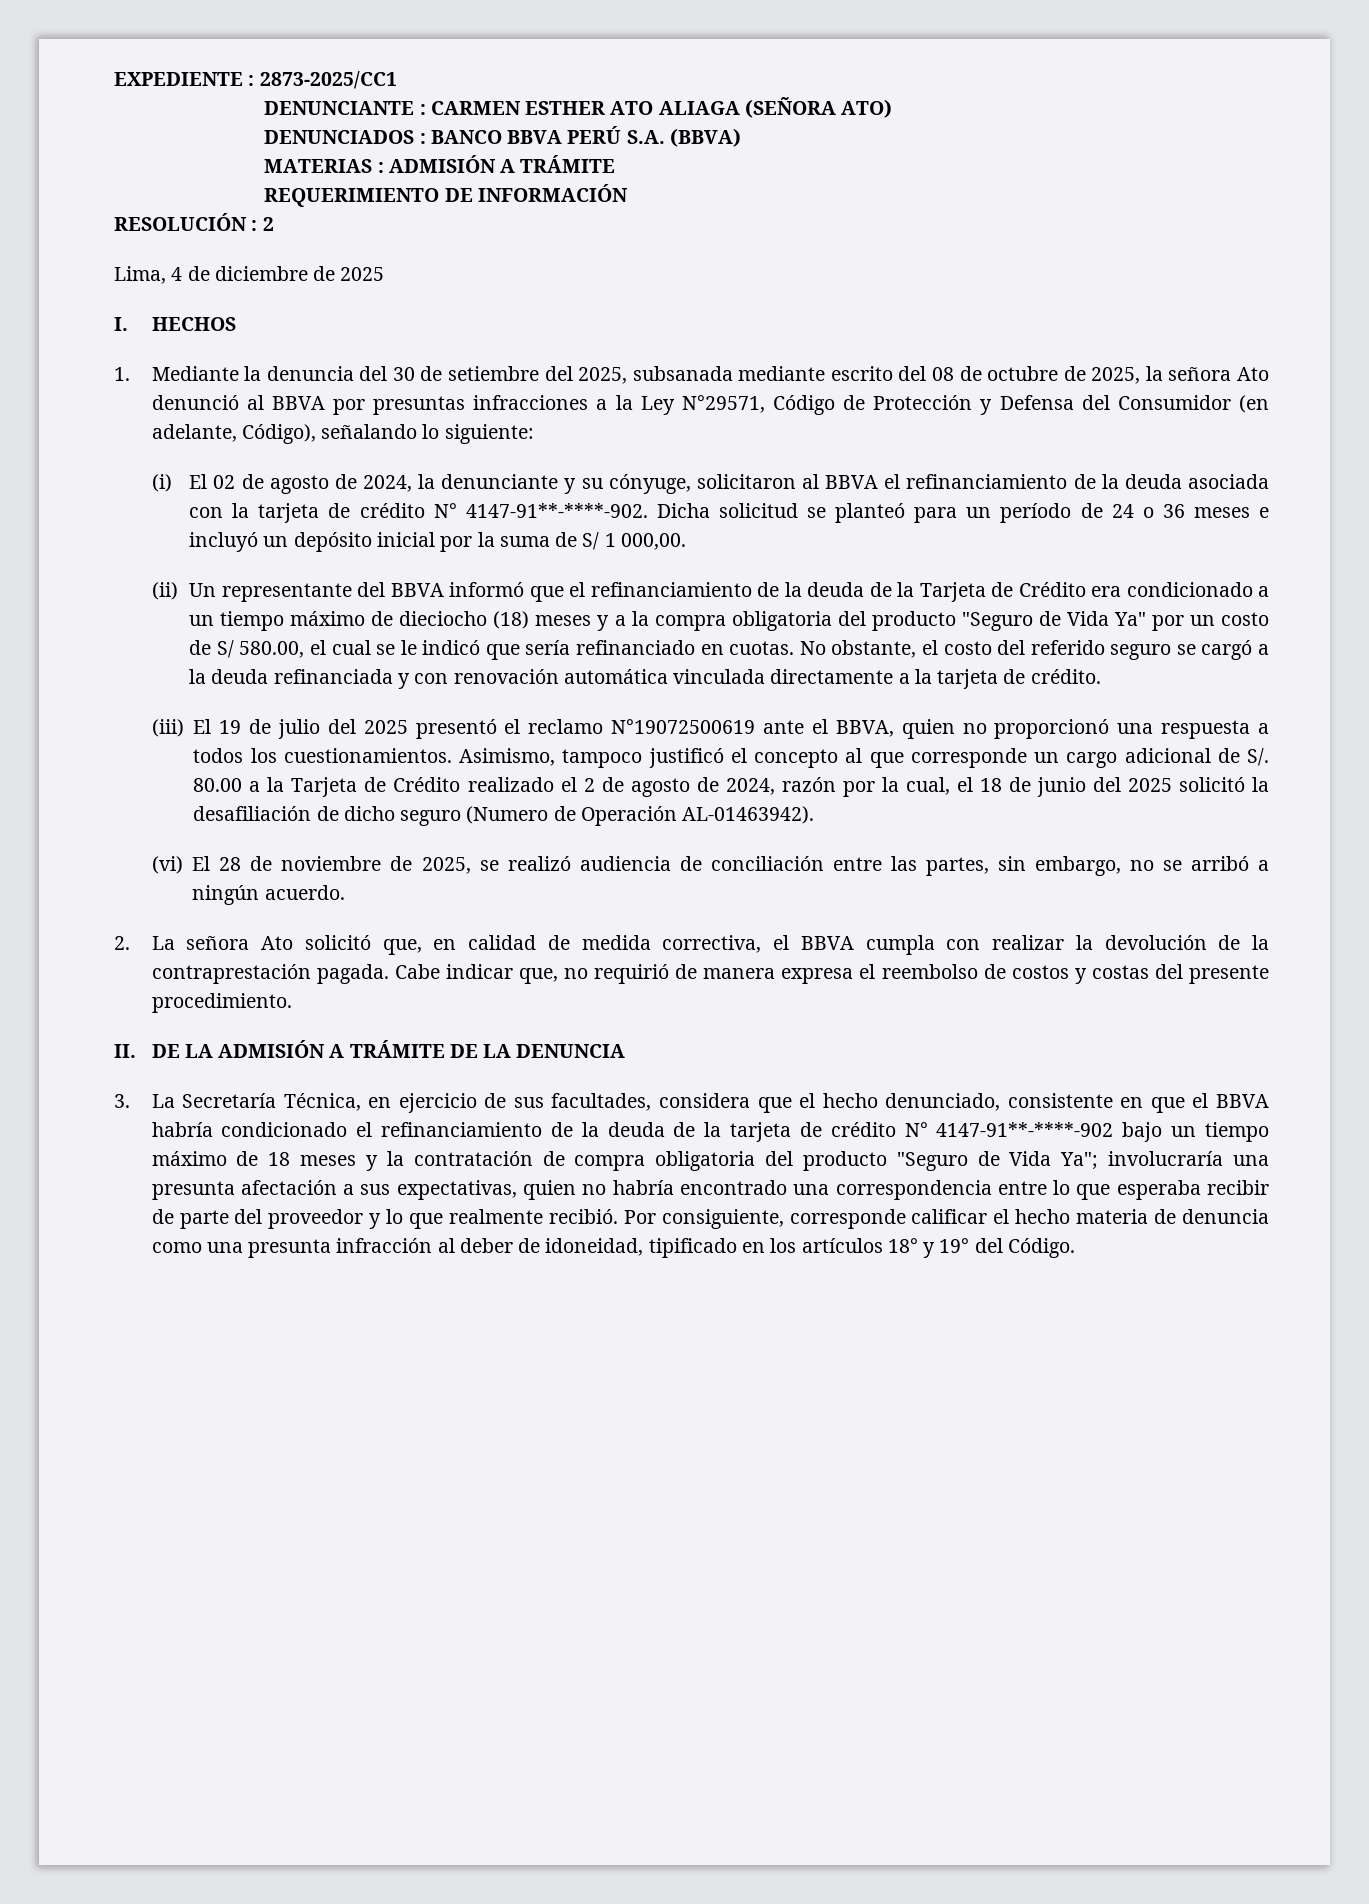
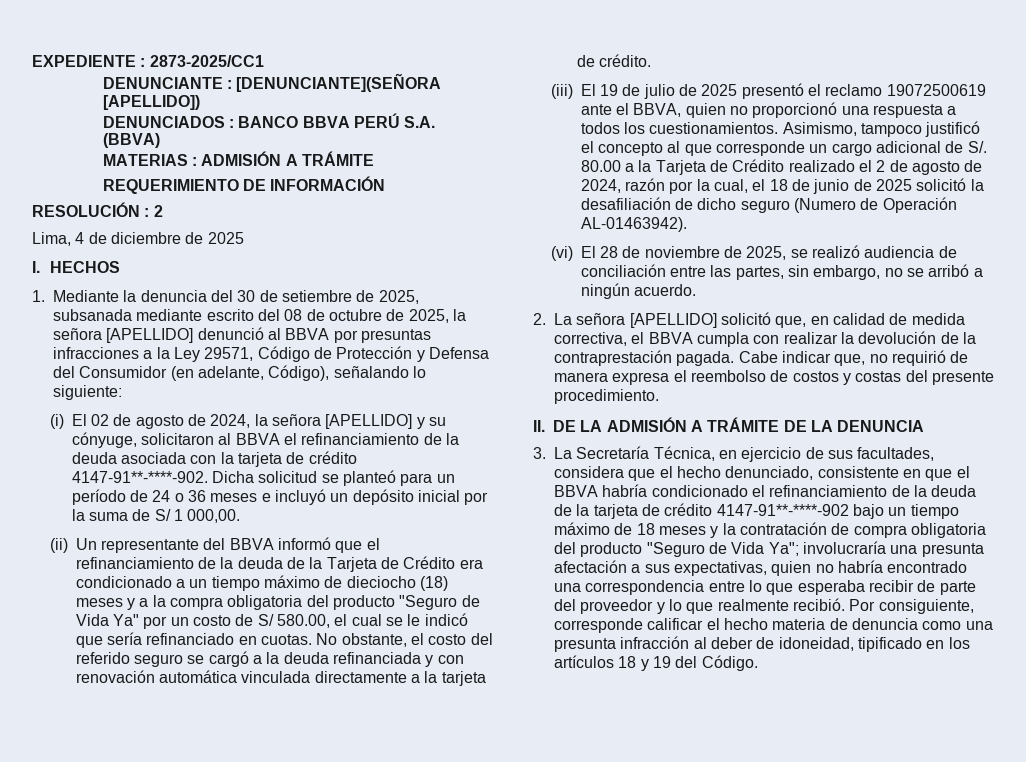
- DENUNCIANTE : CARMEN ESTHER ATO ALIAGA (SEÑORA ATO)
+ DENUNCIANTE : [DENUNCIANTE](SEÑORA [APELLIDO])
- 1. Mediante la denuncia del 30 de setiembre del 2025, subsanada mediante escrito del 08 de octubre de 2025, la señora Ato denunció al BBVA por presuntas infracciones a la Ley N°29571, Código de Protección y Defensa del Consumidor (en adelante, Código), señalando lo siguiente:
+ 1. Mediante la denuncia del 30 de setiembre de 2025, subsanada mediante escrito del 08 de octubre de 2025, la señora [APELLIDO] denunció al BBVA por presuntas infracciones a la Ley 29571, Código de Protección y Defensa del Consumidor (en adelante, Código), señalando lo siguiente:
- (i) El 02 de agosto de 2024, la denunciante y su cónyuge, solicitaron al BBVA el refinanciamiento de la deuda asociada con la tarjeta de crédito N° 4147-91**-****-902.
+ (i) El 02 de agosto de 2024, la señora [APELLIDO] y su cónyuge, solicitaron al BBVA el refinanciamiento de la deuda asociada con la tarjeta de crédito 4147-91**-****-902.
- (iii) El 19 de julio del 2025 presentó el reclamo N°19072500619 ante el BBVA, quien no proporcionó una respuesta a todos los cuestionamientos.
+ (iii) El 19 de julio de 2025 presentó el reclamo 19072500619 ante el BBVA, quien no proporcionó una respuesta a todos los cuestionamientos.
- Asimismo, tampoco justificó el concepto al que corresponde un cargo adicional de S/. 80.00 a la Tarjeta de Crédito realizado el 2 de agosto de 2024, razón por la cual, el 18 de junio del 2025 solicitó la desafiliación de dicho seguro (Numero de Operación AL-01463942).
+ Asimismo, tampoco justificó el concepto al que corresponde un cargo adicional de S/. 80.00 a la Tarjeta de Crédito realizado el 2 de agosto de 2024, razón por la cual, el 18 de junio de 2025 solicitó la desafiliación de dicho seguro (Numero de Operación AL-01463942).
- 2. La señora Ato solicitó que, en calidad de medida correctiva, el BBVA cumpla con realizar la devolución de la contraprestación pagada.
+ 2. La señora [APELLIDO] solicitó que, en calidad de medida correctiva, el BBVA cumpla con realizar la devolución de la contraprestación pagada.
- 3. La Secretaría Técnica, en ejercicio de sus facultades, considera que el hecho denunciado, consistente en que el BBVA habría condicionado el refinanciamiento de la deuda de la tarjeta de crédito N° 4147-91**-****-902 bajo un tiempo máximo de 18 meses y la contratación de compra obligatoria del producto "Seguro de Vida Ya";
+ 3. La Secretaría Técnica, en ejercicio de sus facultades, considera que el hecho denunciado, consistente en que el BBVA habría condicionado el refinanciamiento de la deuda de la tarjeta de crédito 4147-91**-****-902 bajo un tiempo máximo de 18 meses y la contratación de compra obligatoria del producto "Seguro de Vida Ya";
- Por consiguiente, corresponde calificar el hecho materia de denuncia como una presunta infracción al deber de idoneidad, tipificado en los artículos 18° y 19° del Código.
+ Por consiguiente, corresponde calificar el hecho materia de denuncia como una presunta infracción al deber de idoneidad, tipificado en los artículos 18 y 19 del Código.

